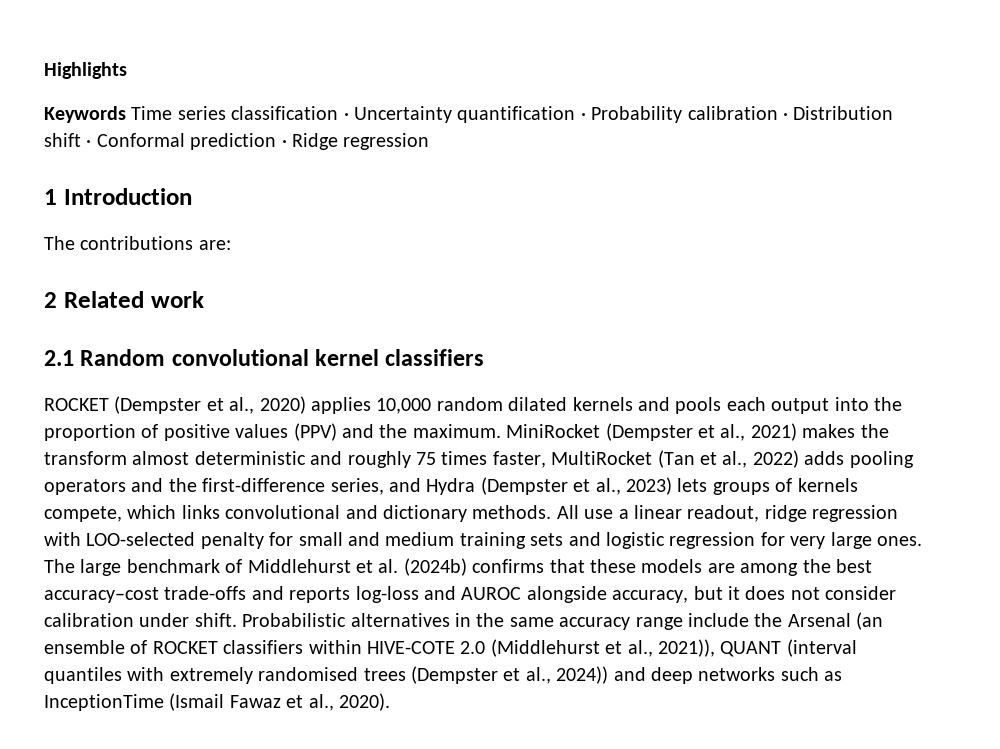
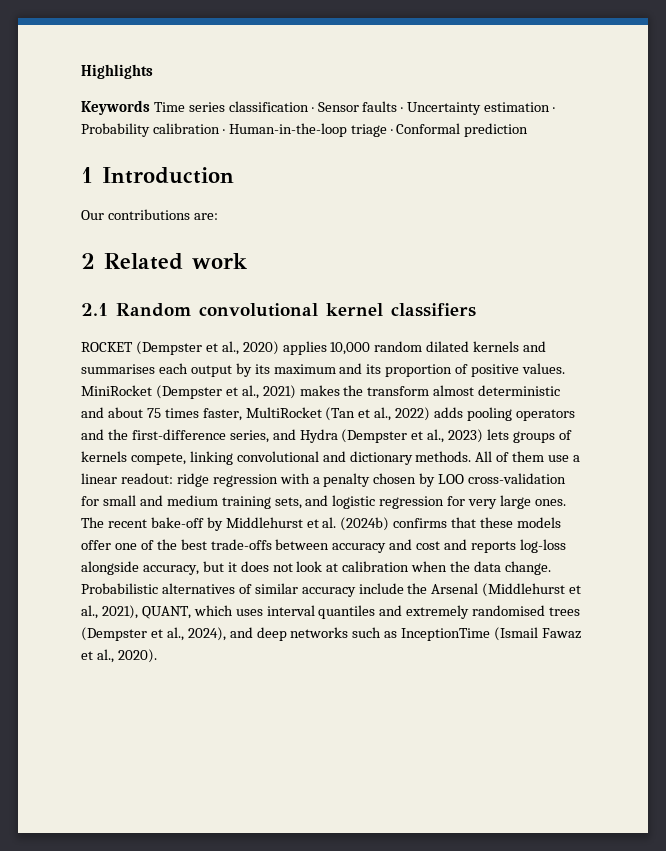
- Keywords Time series classification · Uncertainty quantification · Probability calibration · Distribution shift · Conformal prediction · Ridge regression
+ Keywords Time series classification · Sensor faults · Uncertainty estimation · Probability calibration · Human-in-the-loop triage · Conformal prediction
- The contributions are:
+ Our contributions are:
- ROCKET (Dempster et al., 2020) applies 10,000 random dilated kernels and pools each output into the proportion of positive values (PPV) and the maximum.
+ ROCKET (Dempster et al., 2020) applies 10,000 random dilated kernels and summarises each output by its maximum and its proportion of positive values.
- MiniRocket (Dempster et al., 2021) makes the transform almost deterministic and roughly 75 times faster, MultiRocket (Tan et al., 2022) adds pooling operators and the first-difference series, and Hydra (Dempster et al., 2023) lets groups of kernels compete, which links convolutional and dictionary methods.
+ MiniRocket (Dempster et al., 2021) makes the transform almost deterministic and about 75 times faster, MultiRocket (Tan et al., 2022) adds pooling operators and the first-difference series, and Hydra (Dempster et al., 2023) lets groups of kernels compete, linking convolutional and dictionary methods.
- All use a linear readout, ridge regression with LOO-selected penalty for small and medium training sets and logistic regression for very large ones.
+ All of them use a linear readout: ridge regression with a penalty chosen by LOO cross-validation for small and medium training sets, and logistic regression for very large ones.
- The large benchmark of Middlehurst et al. (2024b) confirms that these models are among the best accuracy–cost trade-offs and reports log-loss and AUROC alongside accuracy, but it does not consider calibration under shift. Probabilistic alternatives in the same accuracy range include the Arsenal (an ensemble of ROCKET classifiers within HIVE-COTE 2.0 (Middlehurst et al., 2021)), QUANT (interval quantiles with extremely randomised trees (Dempster et al., 2024)) and deep networks such as InceptionTime (Ismail Fawaz et al., 2020).
+ The recent bake-off by Middlehurst et al. (2024b) confirms that these models offer one of the best trade-offs between accuracy and cost and reports log-loss alongside accuracy, but it does not look at calibration when the data change. Probabilistic alternatives of similar accuracy include the Arsenal (Middlehurst et al., 2021), QUANT, which uses interval quantiles and extremely randomised trees (Dempster et al., 2024), and deep networks such as InceptionTime (Ismail Fawaz et al., 2020).

